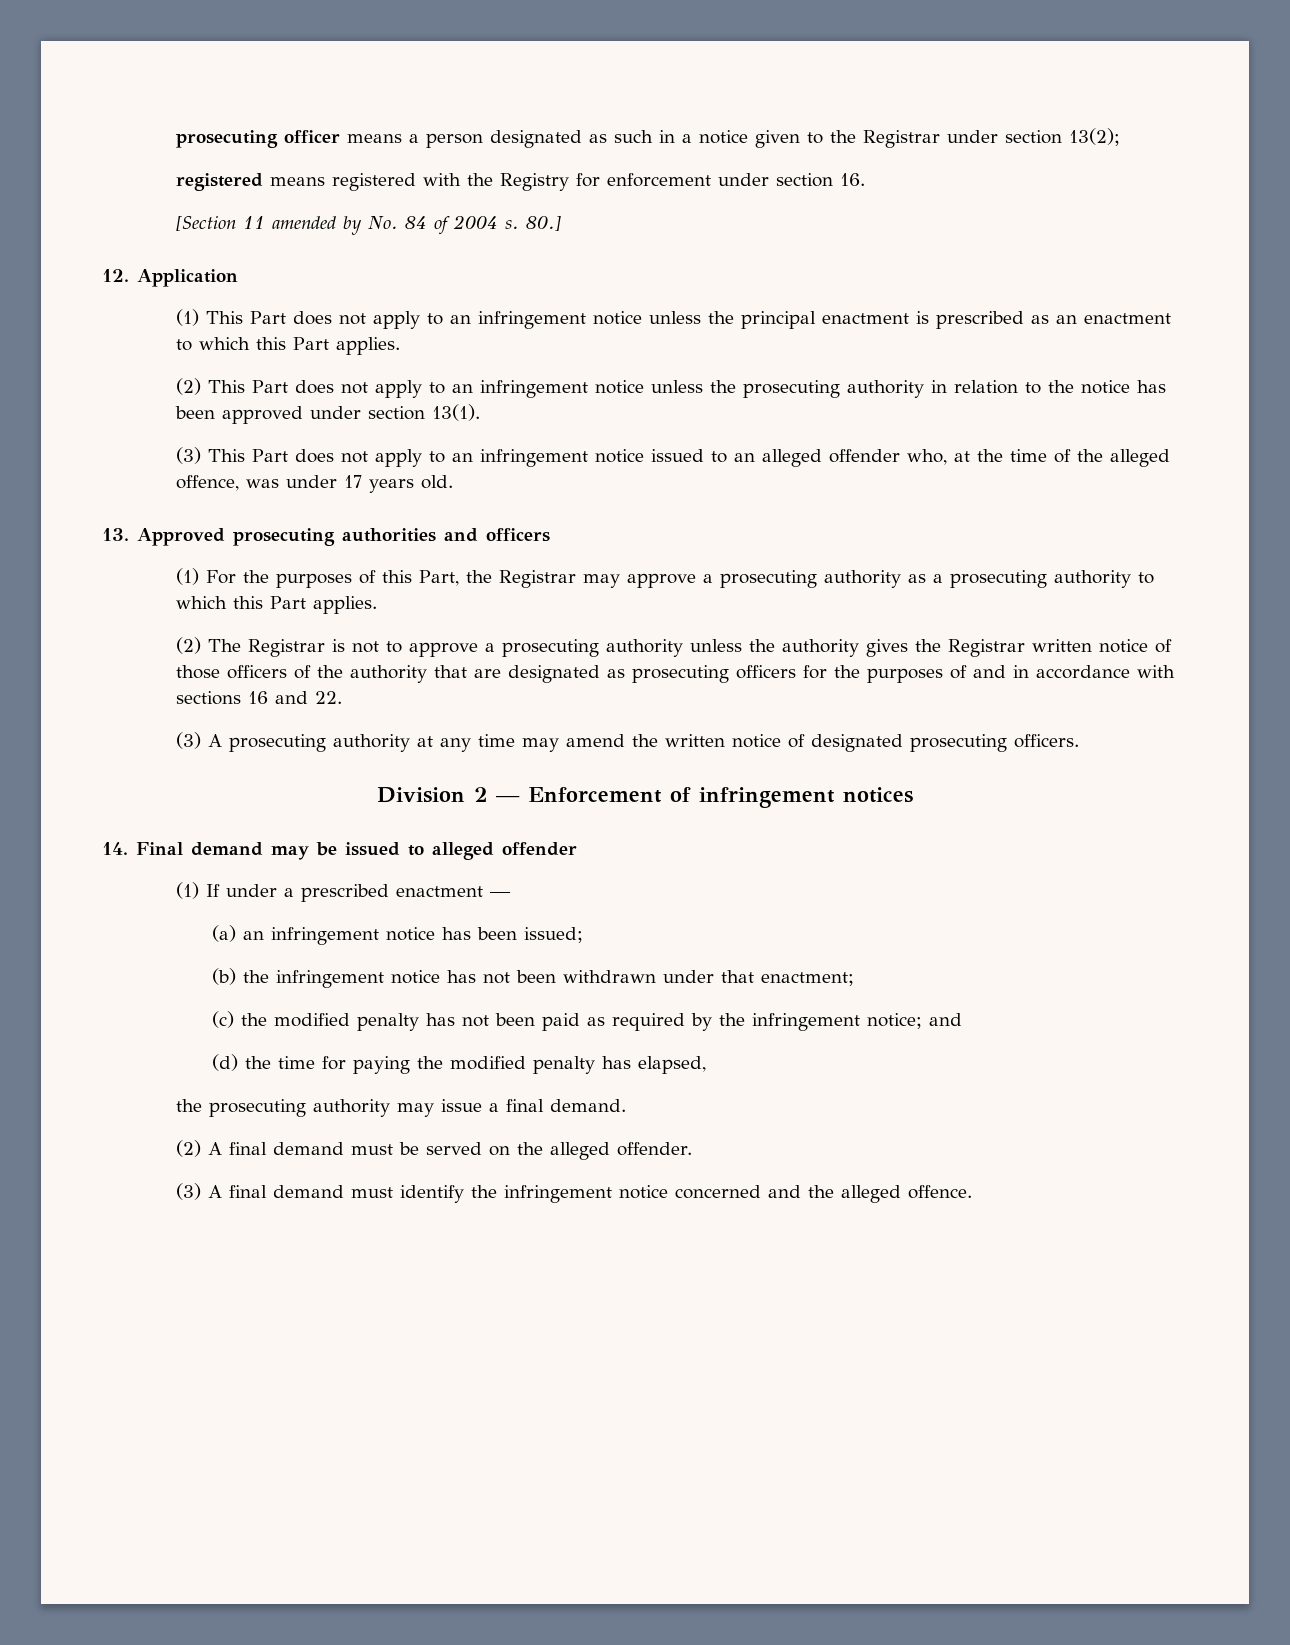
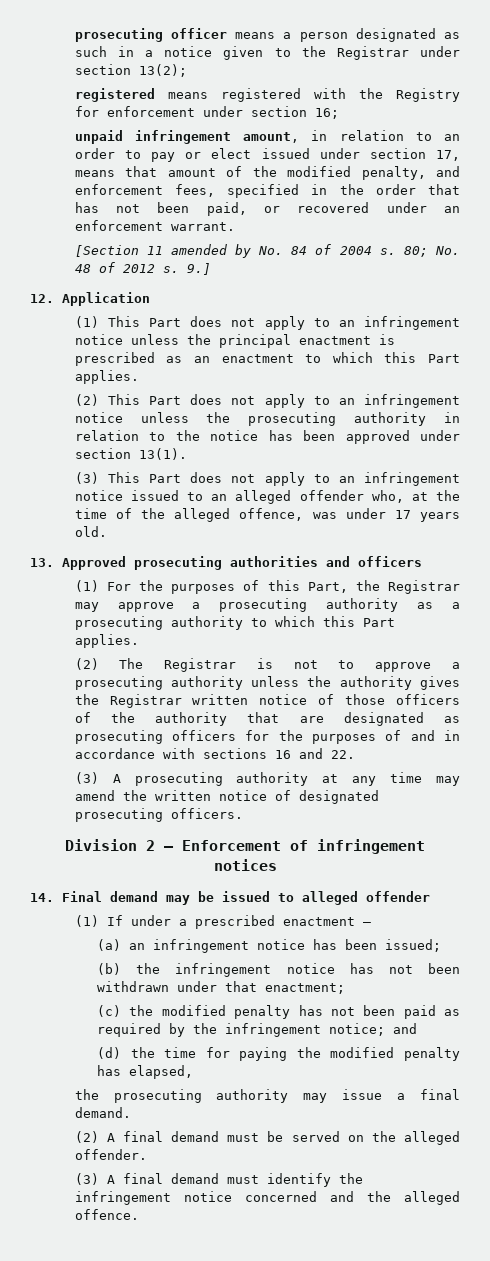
- registered means registered with the Registry for enforcement under section 16.
+ registered means registered with the Registry for enforcement under section 16;
+ unpaid infringement amount, in relation to an order to pay or elect issued under section 17, means that amount of the modified penalty, and enforcement fees, specified in the order that has not been paid, or recovered under an enforcement warrant.
- 80.]
+ 80; No. 48 of 2012 s. 9.]

